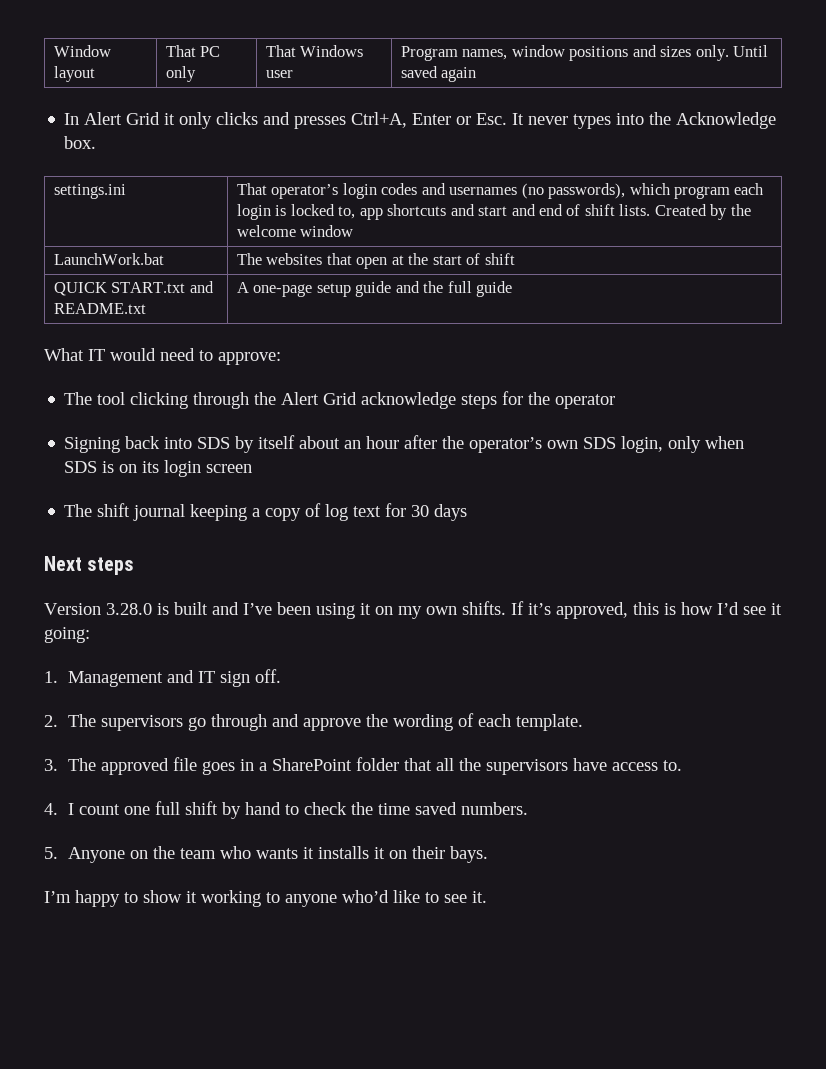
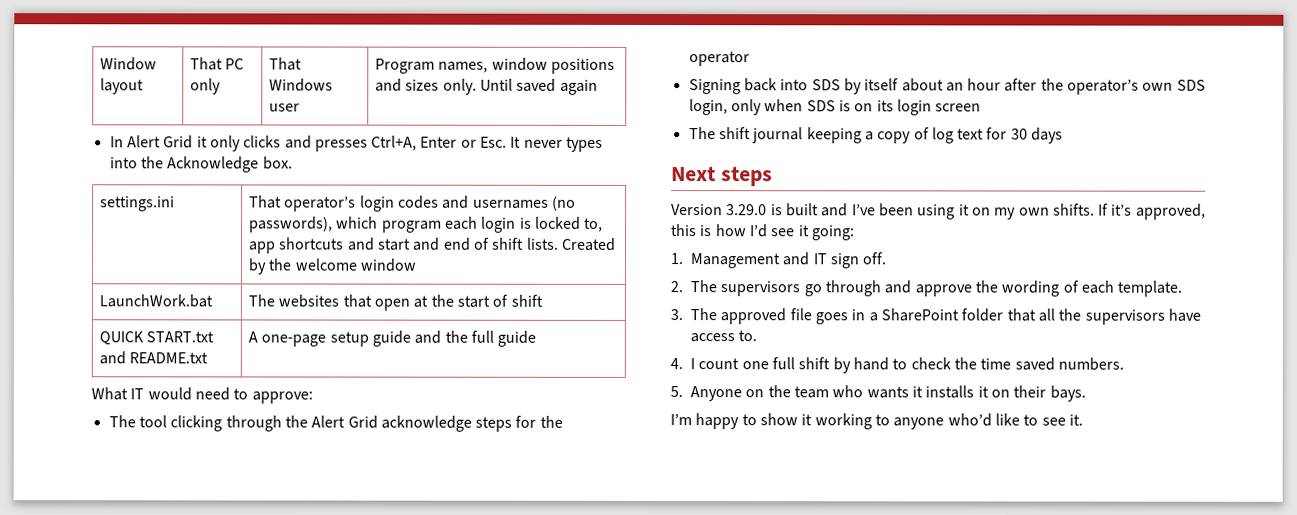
- Version 3.28.0 is built and I’ve been using it on my own shifts.
+ Version 3.29.0 is built and I’ve been using it on my own shifts.

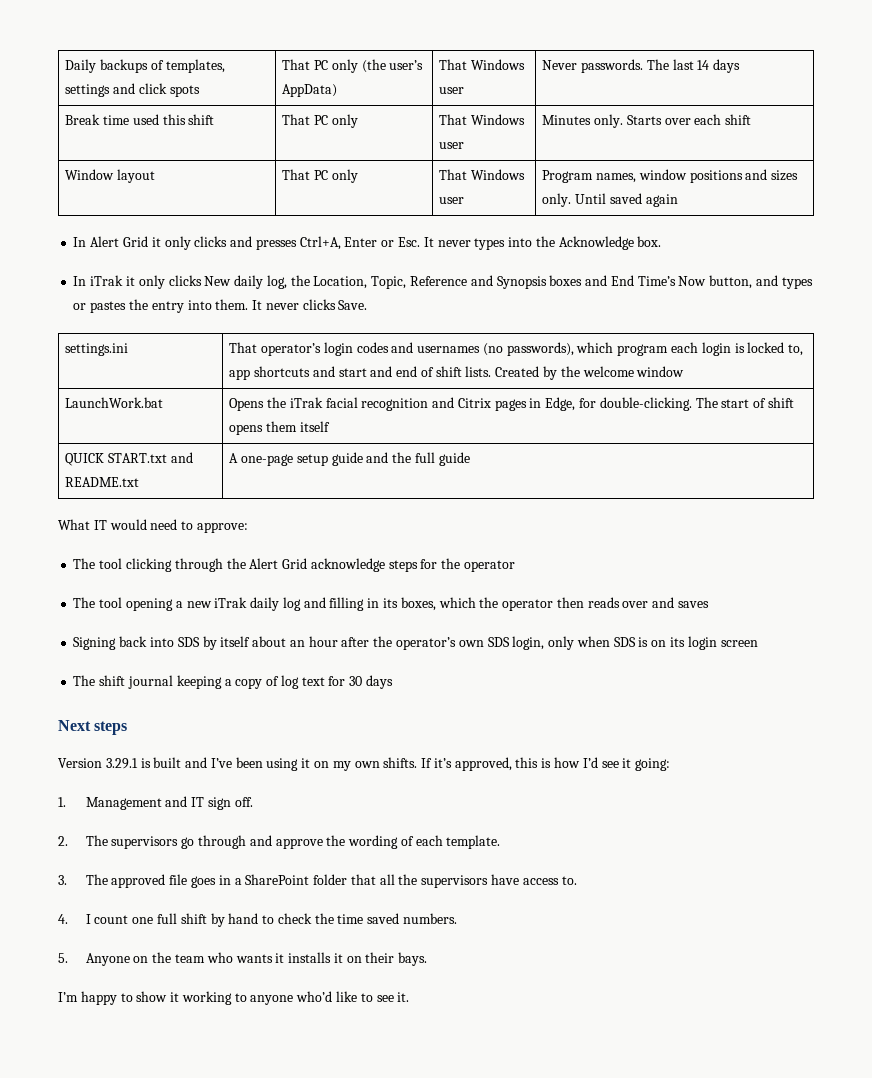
+ Daily backups of templates, settings and click spots | That PC only (the user’s AppData) | That Windows user | Never passwords. The last 14 days
+ Break time used this shift | That PC only | That Windows user | Minutes only. Starts over each shift
+ In iTrak it only clicks New daily log, the Location, Topic, Reference and Synopsis boxes and End Time’s Now button, and types or pastes the entry into them. It never clicks Save.
- LaunchWork.bat | The websites that open at the start of shift
+ LaunchWork.bat | Opens the iTrak facial recognition and Citrix pages in Edge, for double-clicking. The start of shift opens them itself
+ The tool opening a new iTrak daily log and filling in its boxes, which the operator then reads over and saves
- Version 3.29.0 is built and I’ve been using it on my own shifts.
+ Version 3.29.1 is built and I’ve been using it on my own shifts.

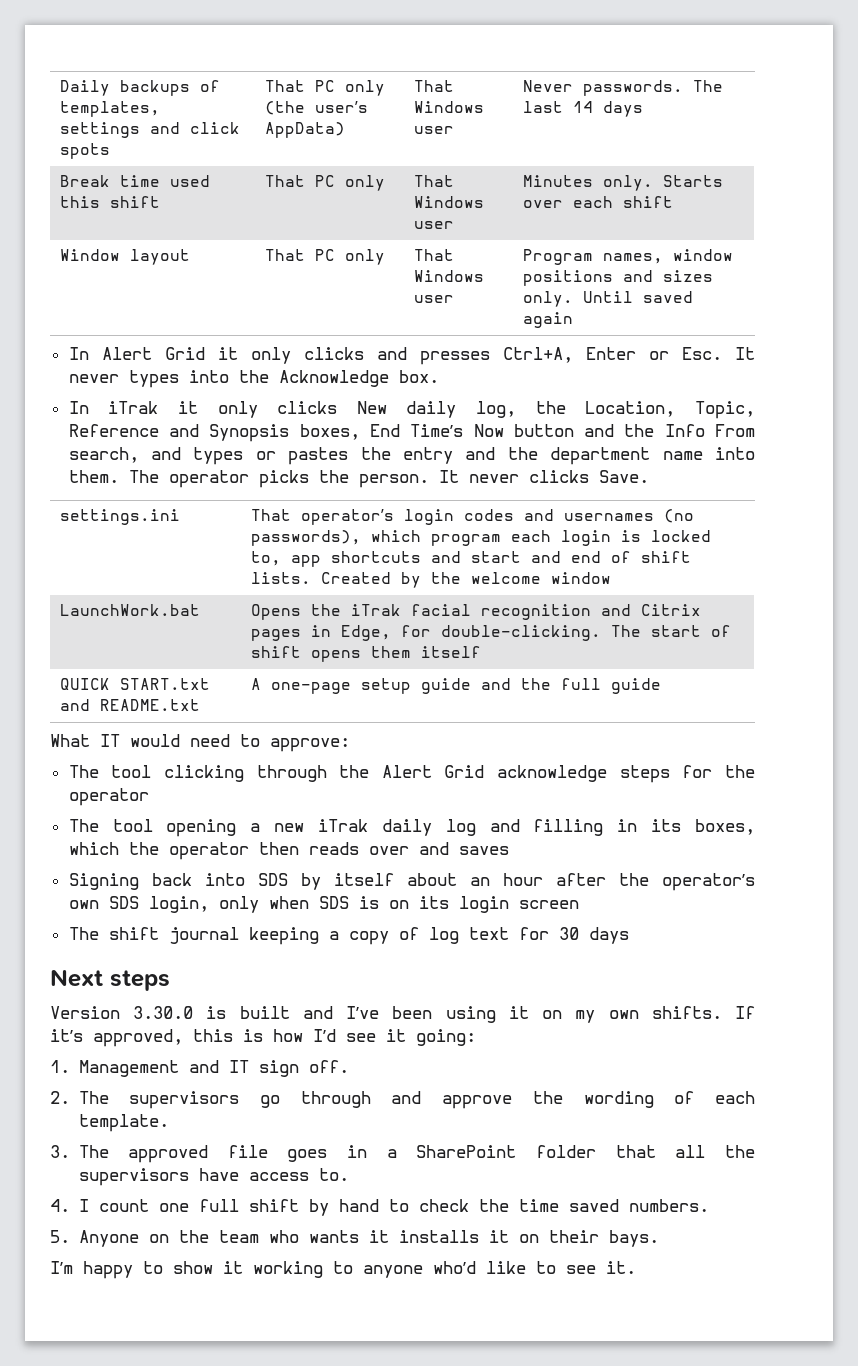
- In iTrak it only clicks New daily log, the Location, Topic, Reference and Synopsis boxes and End Time’s Now button, and types or pastes the entry into them.
+ In iTrak it only clicks New daily log, the Location, Topic, Reference and Synopsis boxes, End Time’s Now button and the Info From search, and types or pastes the entry and the department name into them. The operator picks the person.
- Version 3.29.1 is built and I’ve been using it on my own shifts.
+ Version 3.30.0 is built and I’ve been using it on my own shifts.

